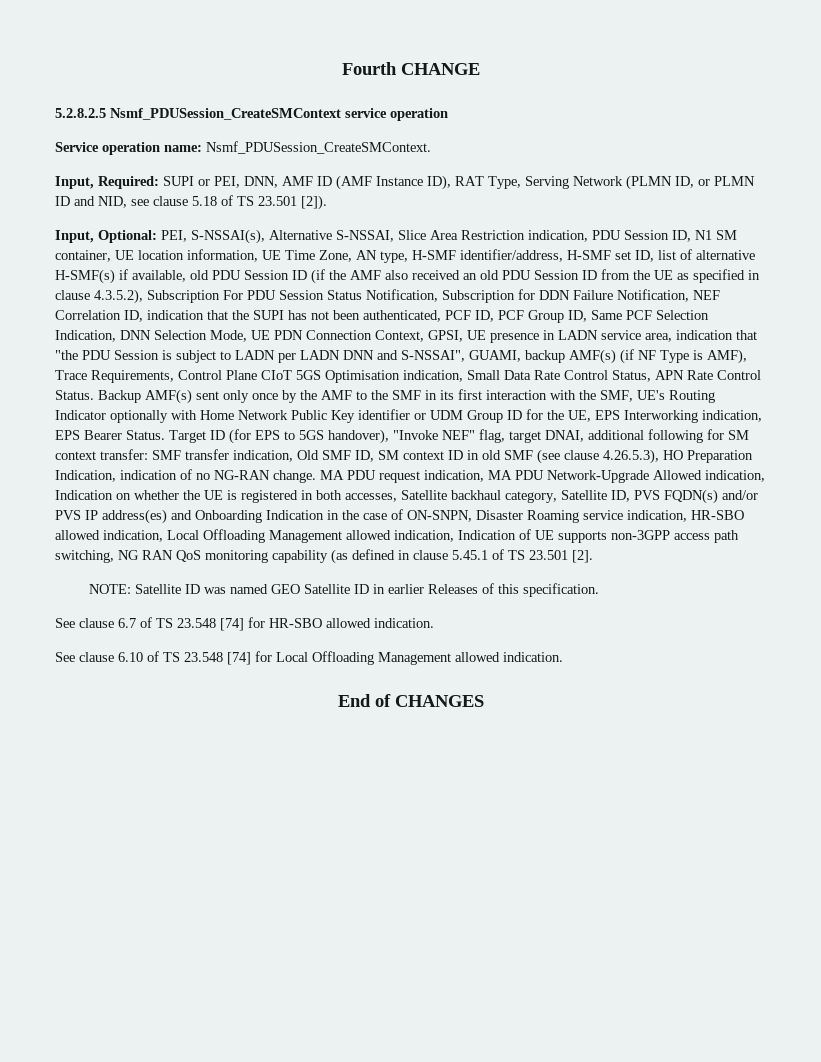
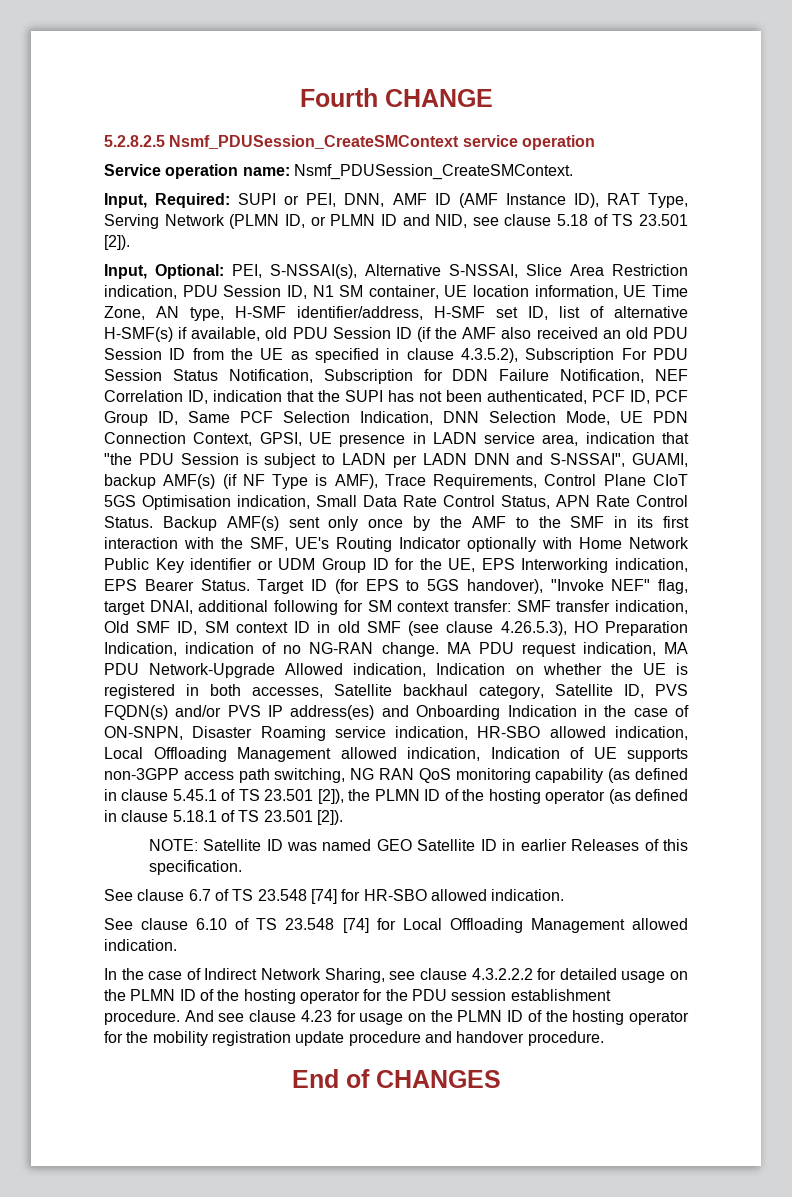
- MA PDU request indication, MA PDU Network-Upgrade Allowed indication, Indication on whether the UE is registered in both accesses, Satellite backhaul category, Satellite ID, PVS FQDN(s) and/or PVS IP address(es) and Onboarding Indication in the case of ON-SNPN, Disaster Roaming service indication, HR-SBO allowed indication, Local Offloading Management allowed indication, Indication of UE supports non-3GPP access path switching, NG RAN QoS monitoring capability (as defined in clause 5.45.1 of TS 23.501 [2].
+ MA PDU request indication, MA PDU Network-Upgrade Allowed indication, Indication on whether the UE is registered in both accesses, Satellite backhaul category, Satellite ID, PVS FQDN(s) and/or PVS IP address(es) and Onboarding Indication in the case of ON-SNPN, Disaster Roaming service indication, HR-SBO allowed indication, Local Offloading Management allowed indication, Indication of UE supports non-3GPP access path switching, NG RAN QoS monitoring capability (as defined in clause 5.45.1 of TS 23.501 [2]), the PLMN ID of the hosting operator (as defined in clause 5.18.1 of TS 23.501 [2]).
+ In the case of Indirect Network Sharing, see clause 4.3.2.2.2 for detailed usage on the PLMN ID of the hosting operator for the PDU session establishment procedure. And see clause 4.23 for usage on the PLMN ID of the hosting operator for the mobility registration update procedure and handover procedure.

